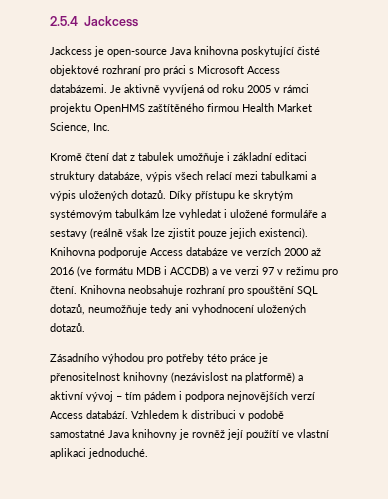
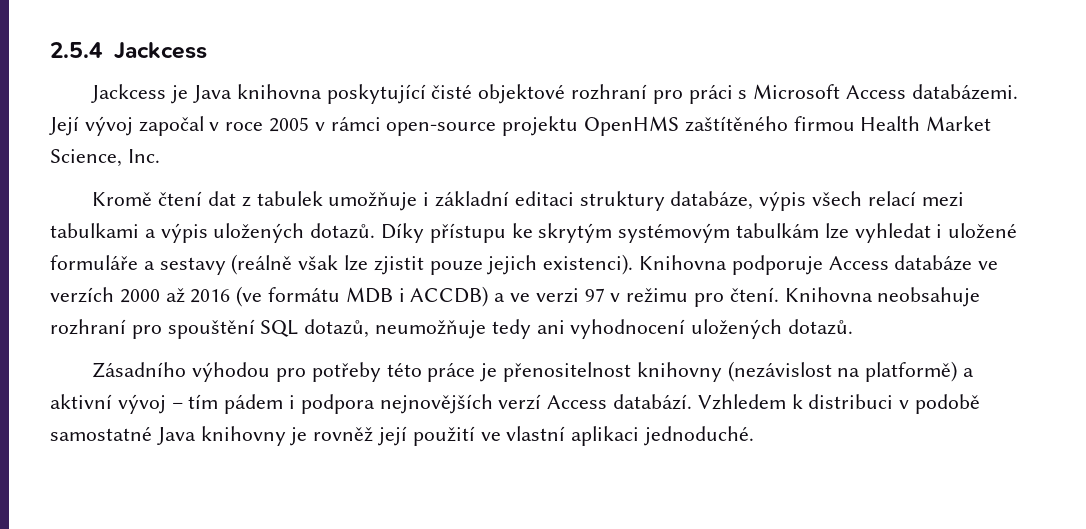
- Jackcess je open-source Java knihovna poskytující čisté objektové rozhraní pro práci s Microsoft Access databázemi.
+ Jackcess je Java knihovna poskytující čisté objektové rozhraní pro práci s Microsoft Access databázemi.
- Je aktivně vyvíjená od roku 2005 v rámci projektu OpenHMS zaštítěného firmou Health Market Science, Inc.
+ Její vývoj započal v roce 2005 v rámci open-source projektu OpenHMS zaštítěného firmou Health Market Science, Inc.
- Vzhledem k distribuci v podobě samostatné Java knihovny je rovněž její použítí ve vlastní aplikaci jednoduché.
+ Vzhledem k distribuci v podobě samostatné Java knihovny je rovněž její použití ve vlastní aplikaci jednoduché.

